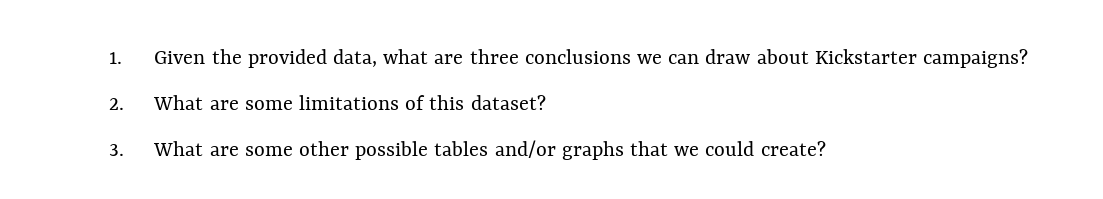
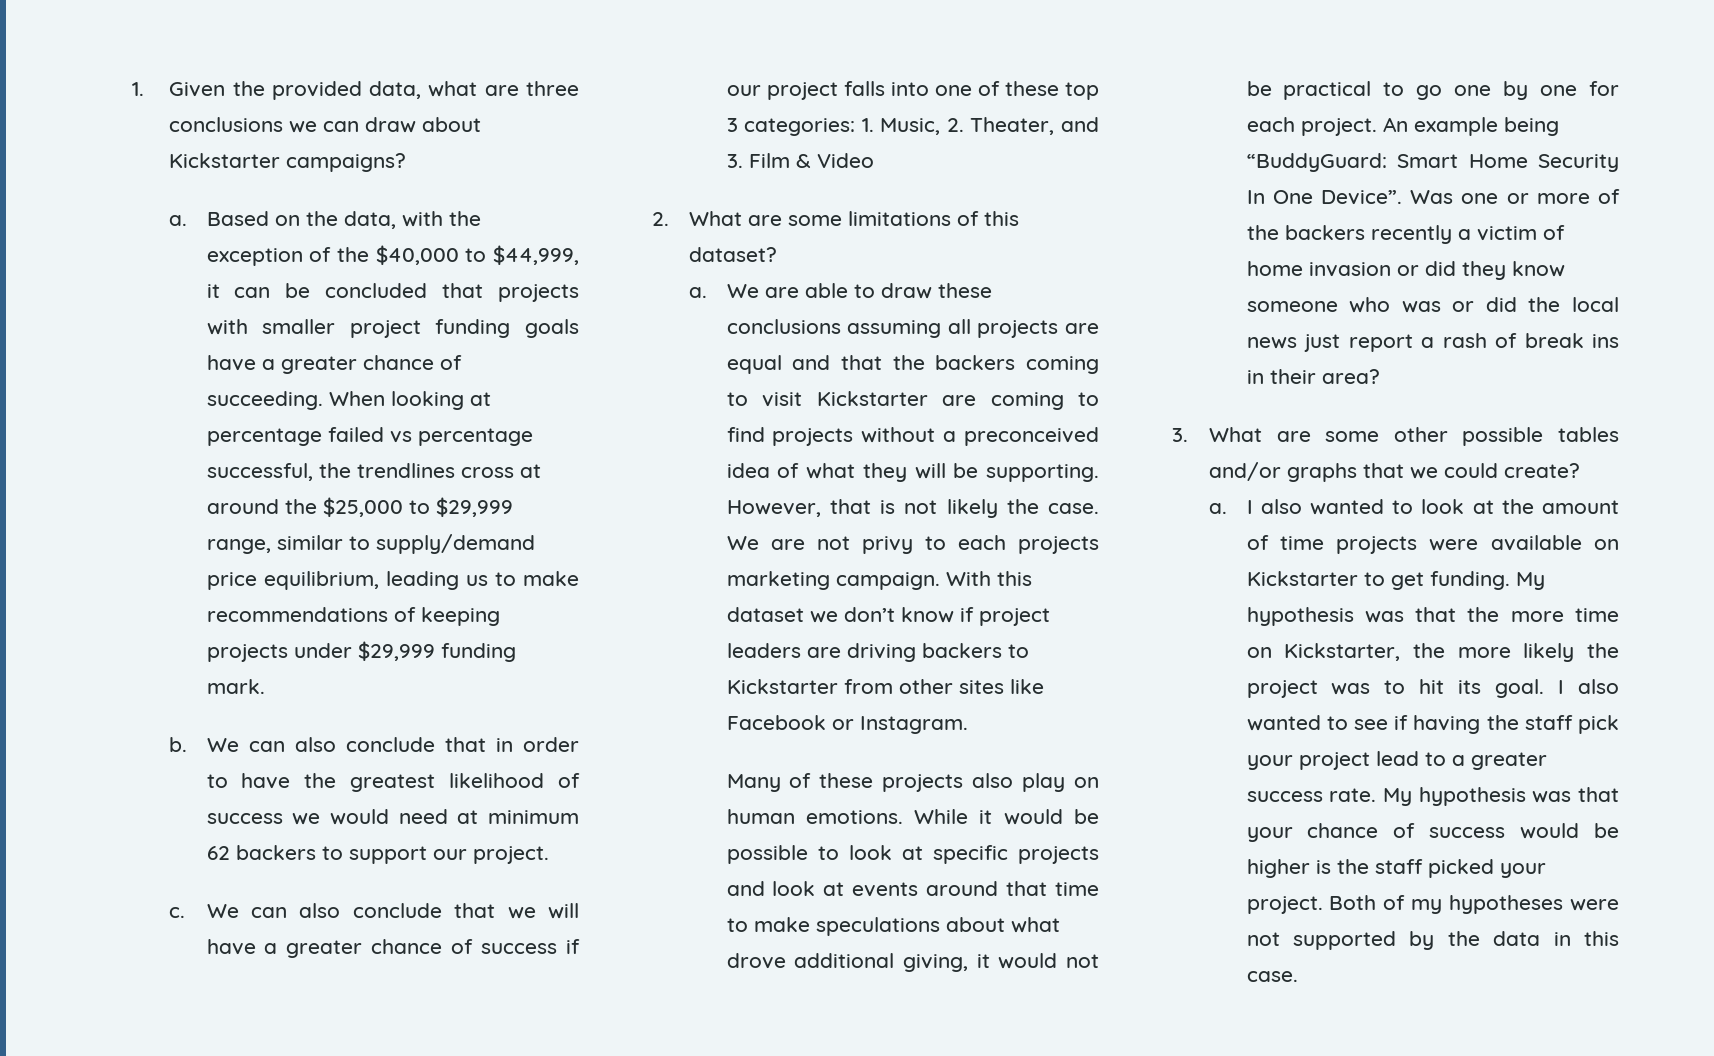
+ a. Based on the data, with the exception of the $40,000 to $44,999, it can be concluded that projects with smaller project funding goals have a greater chance of succeeding. When looking at percentage failed vs percentage successful, the trendlines cross at around the $25,000 to $29,999 range, similar to supply/demand price equilibrium, leading us to make recommendations of keeping projects under $29,999 funding mark.
+ b. We can also conclude that in order to have the greatest likelihood of success we would need at minimum 62 backers to support our project.
+ c. We can also conclude that we will have a greater chance of success if our project falls into one of these top 3 categories: 1. Music, 2. Theater, and 3. Film & Video
+ a. We are able to draw these conclusions assuming all projects are equal and that the backers coming to visit Kickstarter are coming to find projects without a preconceived idea of what they will be supporting. However, that is not likely the case. We are not privy to each projects marketing campaign. With this dataset we don’t know if project leaders are driving backers to Kickstarter from other sites like Facebook or Instagram.
+ Many of these projects also play on human emotions. While it would be possible to look at specific projects and look at events around that time to make speculations about what drove additional giving, it would not be practical to go one by one for each project. An example being “BuddyGuard: Smart Home Security In One Device”. Was one or more of the backers recently a victim of home invasion or did they know someone who was or did the local news just report a rash of break ins in their area?
+ a. I also wanted to look at the amount of time projects were available on Kickstarter to get funding. My hypothesis was that the more time on Kickstarter, the more likely the project was to hit its goal. I also wanted to see if having the staff pick your project lead to a greater success rate. My hypothesis was that your chance of success would be higher is the staff picked your project. Both of my hypotheses were not supported by the data in this case.

